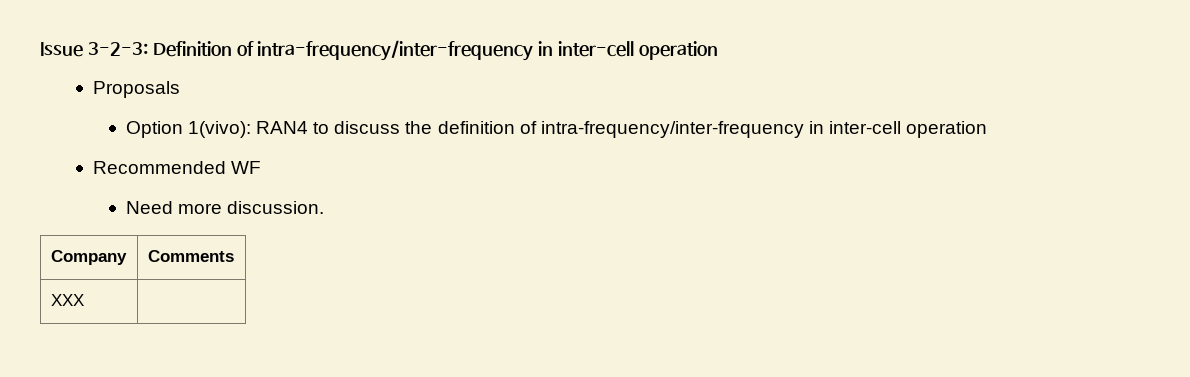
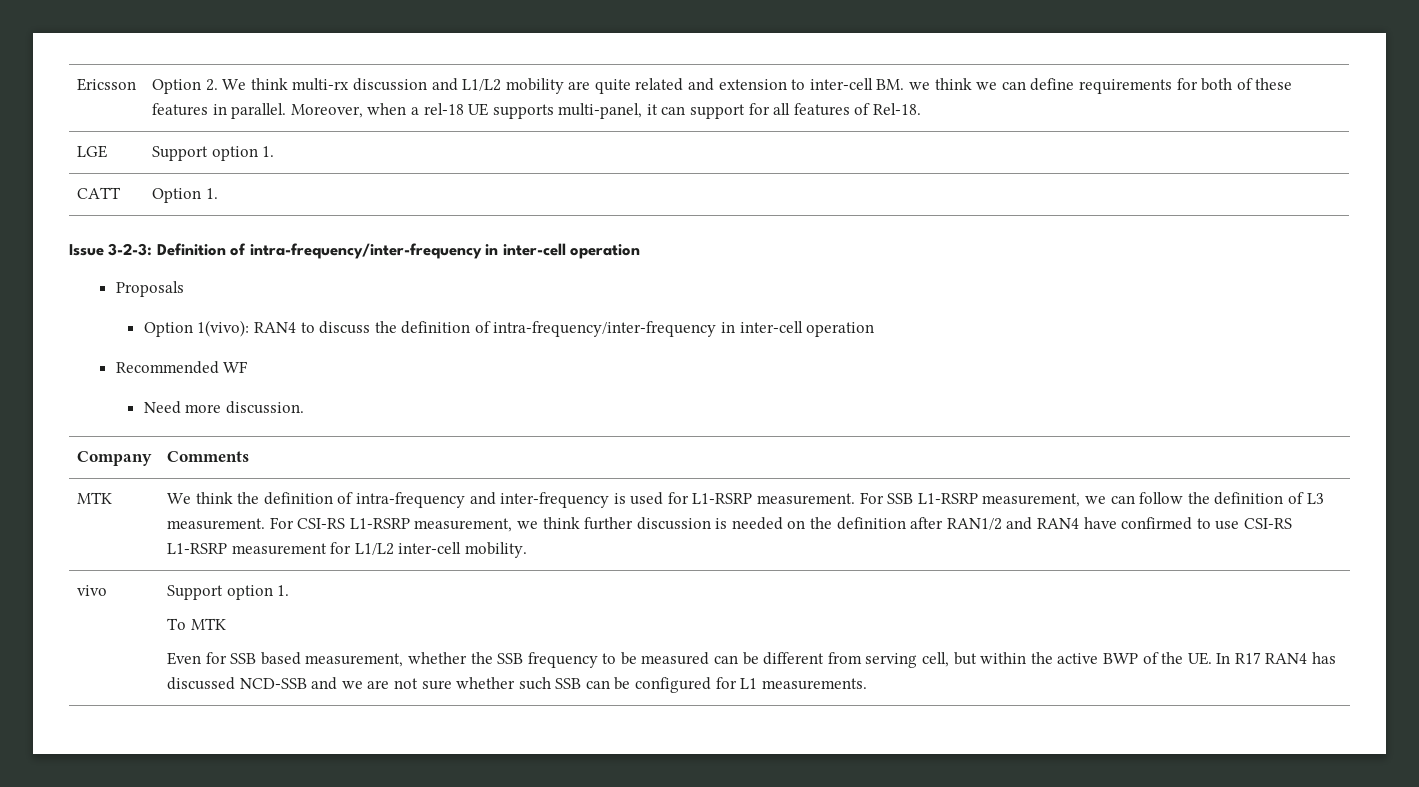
+ Ericsson | Option 2. We think multi-rx discussion and L1/L2 mobility are quite related and extension to inter-cell BM. we think we can define requirements for both of these features in parallel. Moreover, when a rel-18 UE supports multi-panel, it can support for all features of Rel-18.
+ LGE | Support option 1.
+ CATT | Option 1.
- XXX
+ MTK | We think the definition of intra-frequency and inter-frequency is used for L1-RSRP measurement. For SSB L1-RSRP measurement, we can follow the definition of L3 measurement. For CSI-RS L1-RSRP measurement, we think further discussion is needed on the definition after RAN1/2 and RAN4 have confirmed to use CSI-RS L1-RSRP measurement for L1/L2 inter-cell mobility.
+ vivo | Support option 1.
+ To MTK
+ Even for SSB based measurement, whether the SSB frequency to be measured can be different from serving cell, but within the active BWP of the UE. In R17 RAN4 has discussed NCD-SSB and we are not sure whether such SSB can be configured for L1 measurements.

